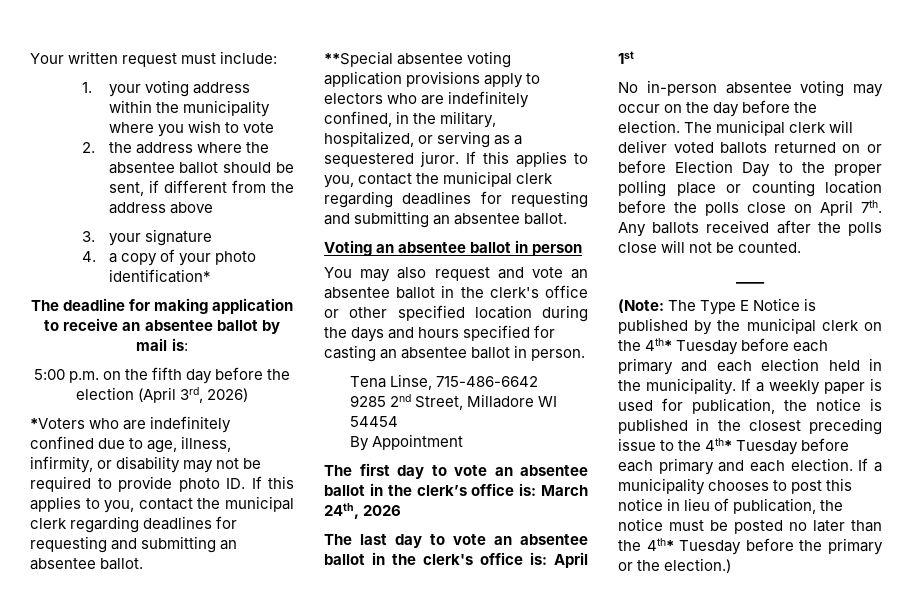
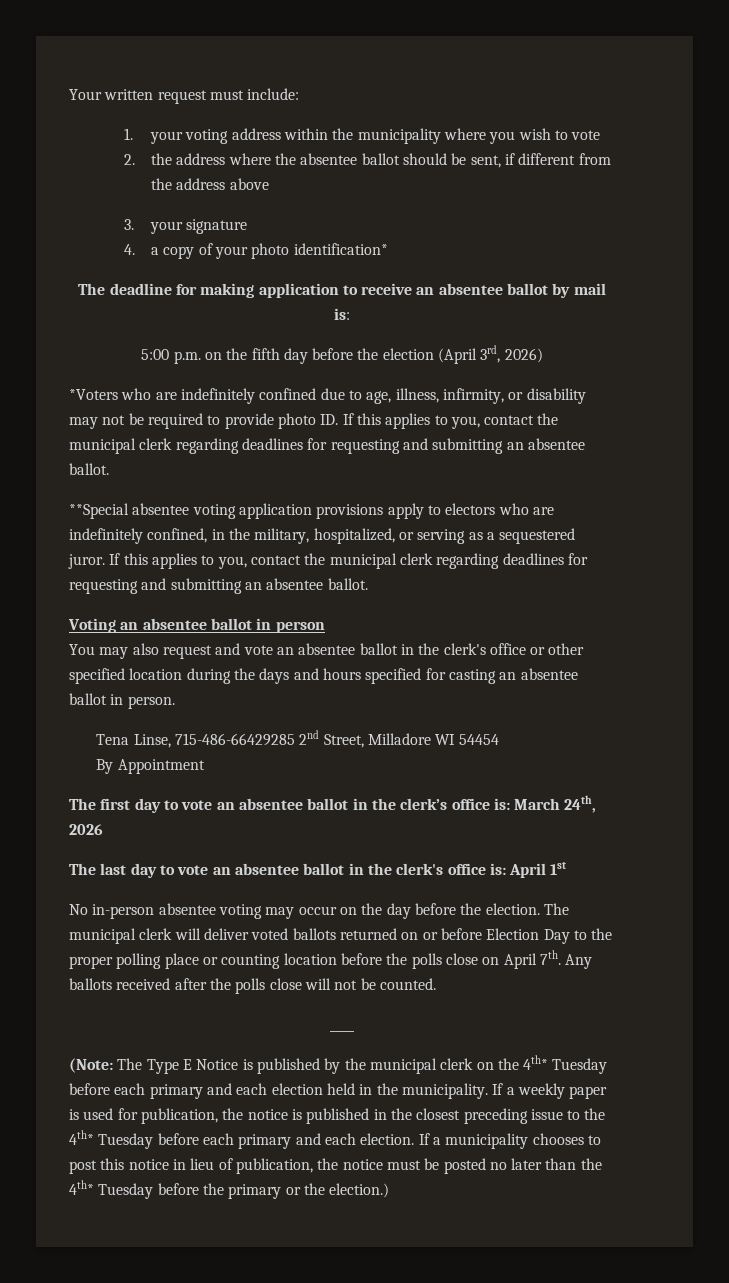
- Tena Linse, 715-486-6642
- 9285 2nd Street, Milladore WI 54454
+ Tena Linse, 715-486-66429285 2nd Street, Milladore WI 54454

